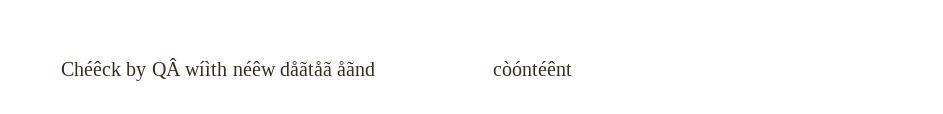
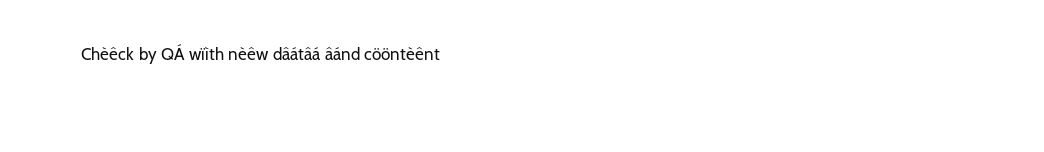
- Chéêck by QÂ wíìth néêw dåãtåã åãnd còóntéênt
+ Chèêck by QÁ wïìth nèêw dâátâá âánd cööntèênt

